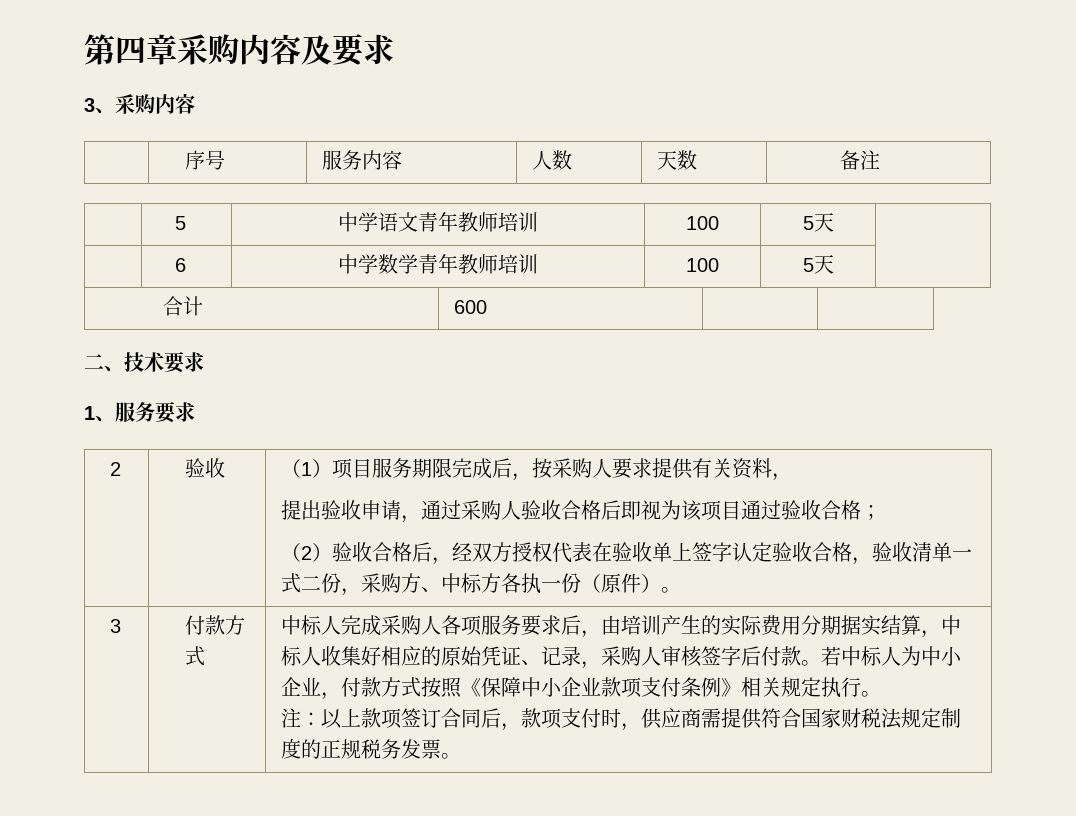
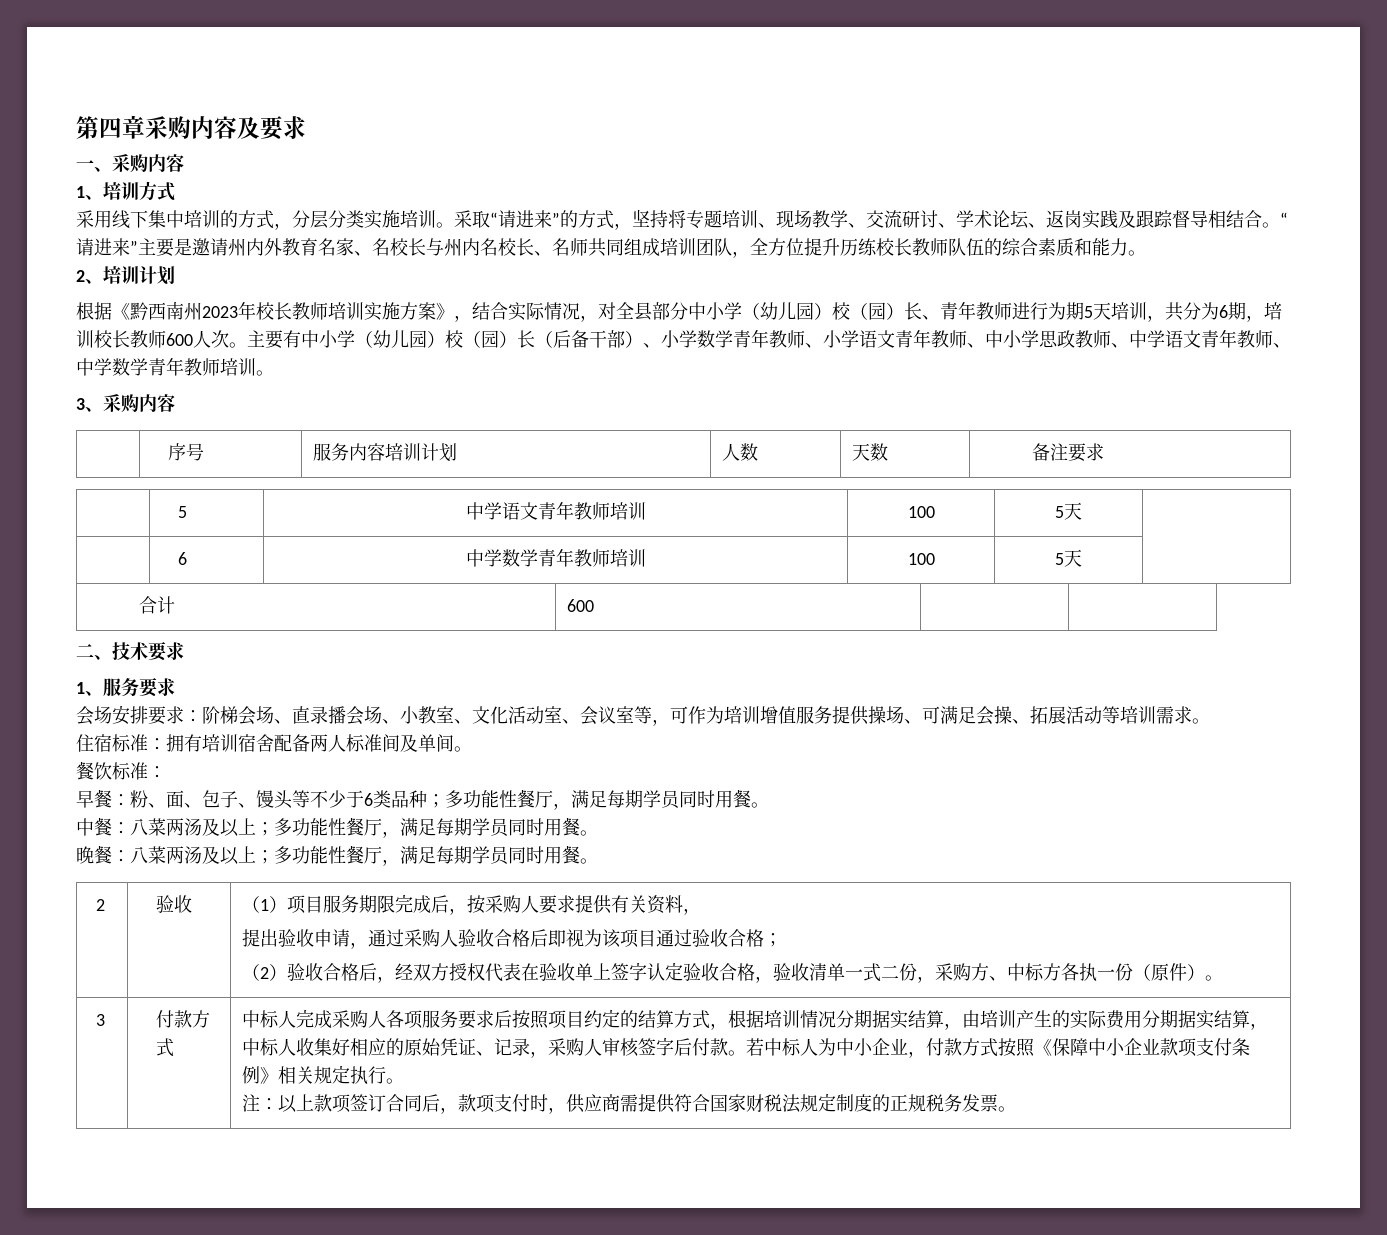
+ 一、采购内容
+ 1、培训方式
+ 采用线下集中培训的方式，分层分类实施培训。采取“请进来”的方式，坚持将专题培训、现场教学、交流研讨、学术论坛、返岗实践及跟踪督导相结合。“请进来”主要是邀请州内外教育名家、名校长与州内名校长、名师共同组成培训团队，全方位提升历练校长教师队伍的综合素质和能力。
+ 2、培训计划
+ 根据《黔西南州2023年校长教师培训实施方案》，结合实际情况，对全县部分中小学（幼儿园）校（园）长、青年教师进行为期5天培训，共分为6期，培训校长教师600人次。主要有中小学（幼儿园）校（园）长（后备干部）、小学数学青年教师、小学语文青年教师、中小学思政教师、中学语文青年教师、中学数学青年教师培训。
- | 序号 | 服务内容 | 人数 | 天数 | 备注
+ | 序号 | 服务内容培训计划 | 人数 | 天数 | 备注要求
+ 会场安排要求：阶梯会场、直录播会场、小教室、文化活动室、会议室等，可作为培训增值服务提供操场、可满足会操、拓展活动等培训需求。
+ 住宿标准：拥有培训宿舍配备两人标准间及单间。
+ 餐饮标准：
+ 早餐：粉、面、包子、馒头等不少于6类品种；多功能性餐厅，满足每期学员同时用餐。
+ 中餐：八菜两汤及以上；多功能性餐厅，满足每期学员同时用餐。
+ 晚餐：八菜两汤及以上；多功能性餐厅，满足每期学员同时用餐。
- 中标人完成采购人各项服务要求后，由培训产生的实际费用分期据实结算，中标人收集好相应的原始凭证、记录，采购人审核签字后付款。
+ 中标人完成采购人各项服务要求后按照项目约定的结算方式，根据培训情况分期据实结算，由培训产生的实际费用分期据实结算，中标人收集好相应的原始凭证、记录，采购人审核签字后付款。

